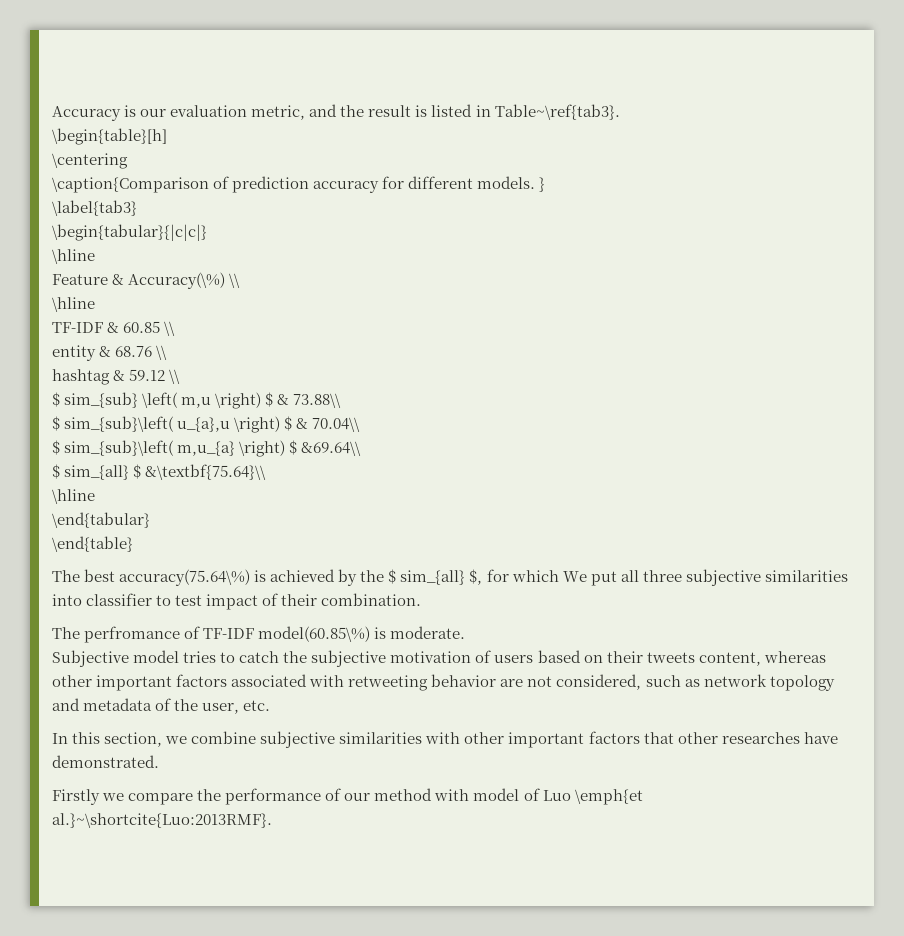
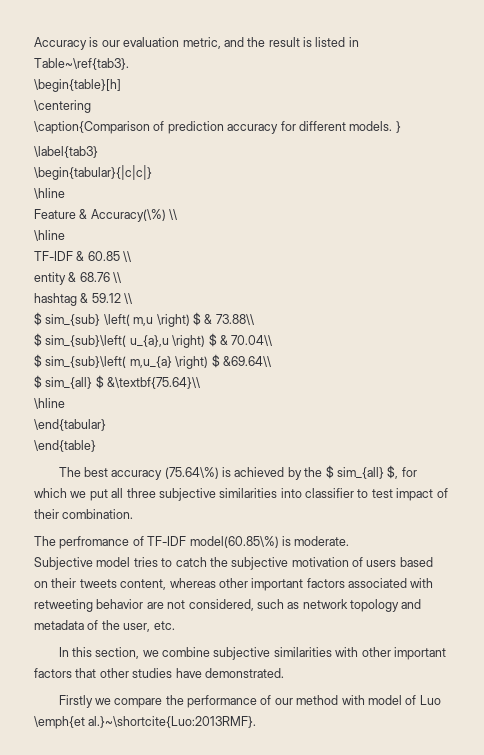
- The best accuracy(75.64\%) is achieved by the $ sim_{all} $, for which We put all three subjective similarities into classifier to test impact of their combination.
+ The best accuracy (75.64\%) is achieved by the $ sim_{all} $, for which we put all three subjective similarities into classifier to test impact of their combination.
- In this section, we combine subjective similarities with other important factors that other researches have demonstrated.
+ In this section, we combine subjective similarities with other important factors that other studies have demonstrated.

